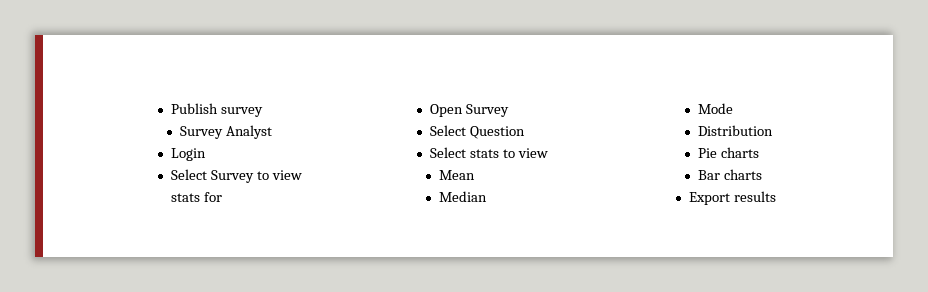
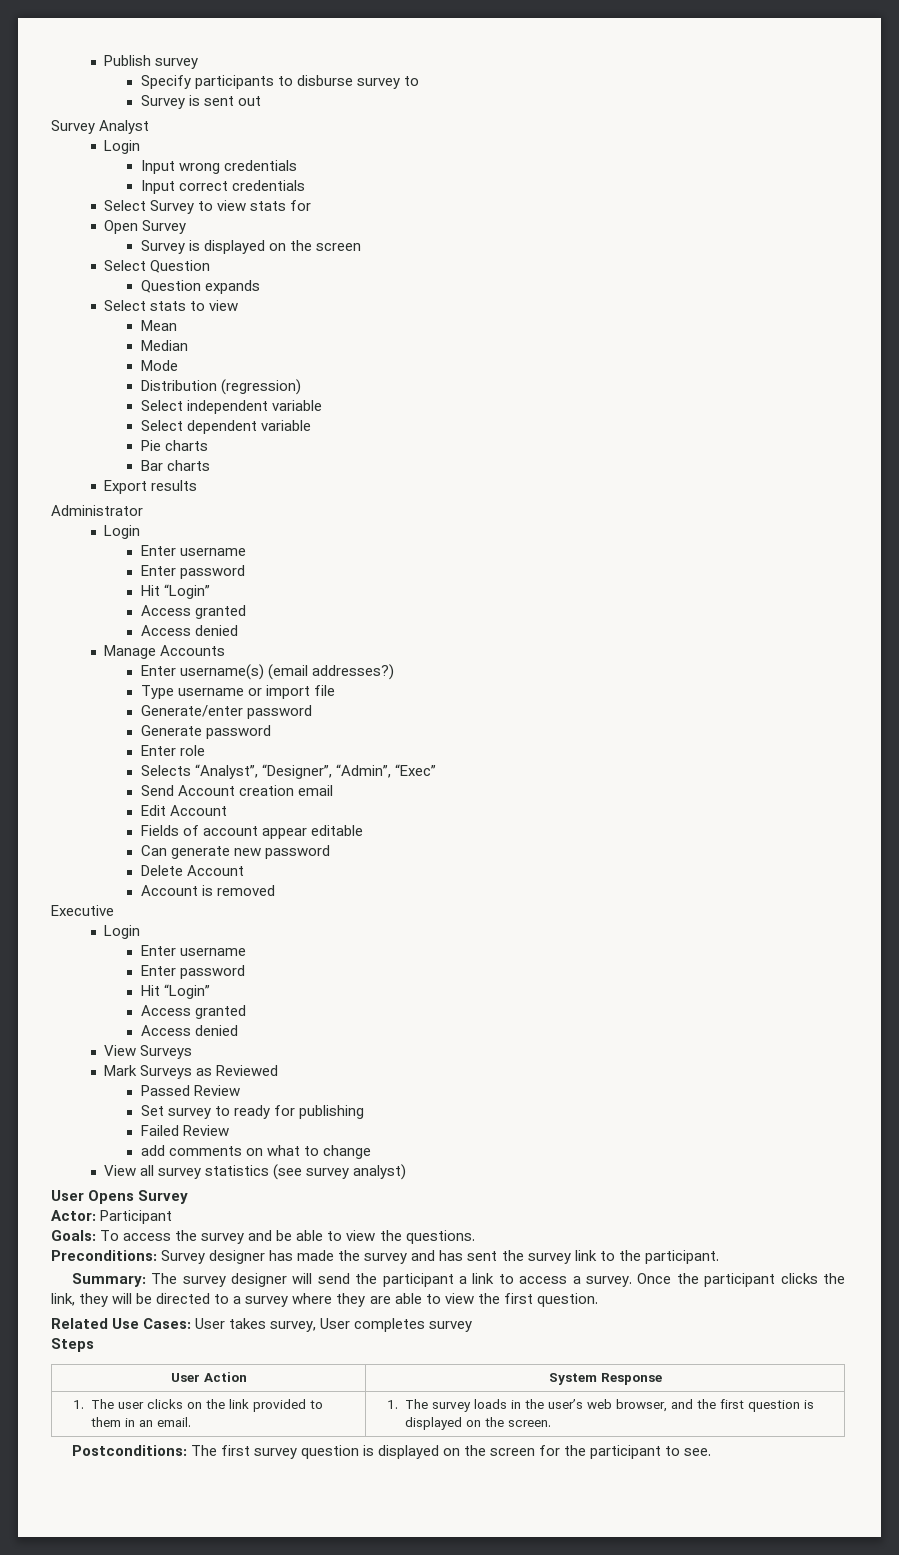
+ Specify participants to disburse survey to
+ Survey is sent out
  Survey Analyst
  Login
+ Input wrong credentials
+ Input correct credentials
+ Survey is displayed on the screen
+ Question expands
- Distribution
+ Distribution (regression)
+ Select independent variable
+ Select dependent variable
+ Administrator
+ Login
+ Enter username
+ Enter password
+ Hit “Login”
+ Access granted
+ Access denied
+ Manage Accounts
+ Enter username(s) (email addresses?)
+ Type username or import file
+ Generate/enter password
+ Generate password
+ Enter role
+ Selects “Analyst”, “Designer”, “Admin”, “Exec”
+ Send Account creation email
+ Edit Account
+ Fields of account appear editable
+ Can generate new password
+ Delete Account
+ Account is removed
+ Executive
+ Login
+ Enter username
+ Enter password
+ Hit “Login”
+ Access granted
+ Access denied
+ View Surveys
+ Mark Surveys as Reviewed
+ Passed Review
+ Set survey to ready for publishing
+ Failed Review
+ add comments on what to change
+ View all survey statistics (see survey analyst)
+ User Opens Survey
+ Actor: Participant
+ Goals: To access the survey and be able to view the questions.
+ Preconditions: Survey designer has made the survey and has sent the survey link to the participant.
+ Summary: The survey designer will send the participant a link to access a survey. Once the participant clicks the link, they will be directed to a survey where they are able to view the first question.
+ Related Use Cases: User takes survey, User completes survey
+ Steps
+ User Action | System Response
+ 1. The user clicks on the link provided to them in an email. | 1. The survey loads in the user’s web browser, and the first question is displayed on the screen.
+ Postconditions: The first survey question is displayed on the screen for the participant to see.

